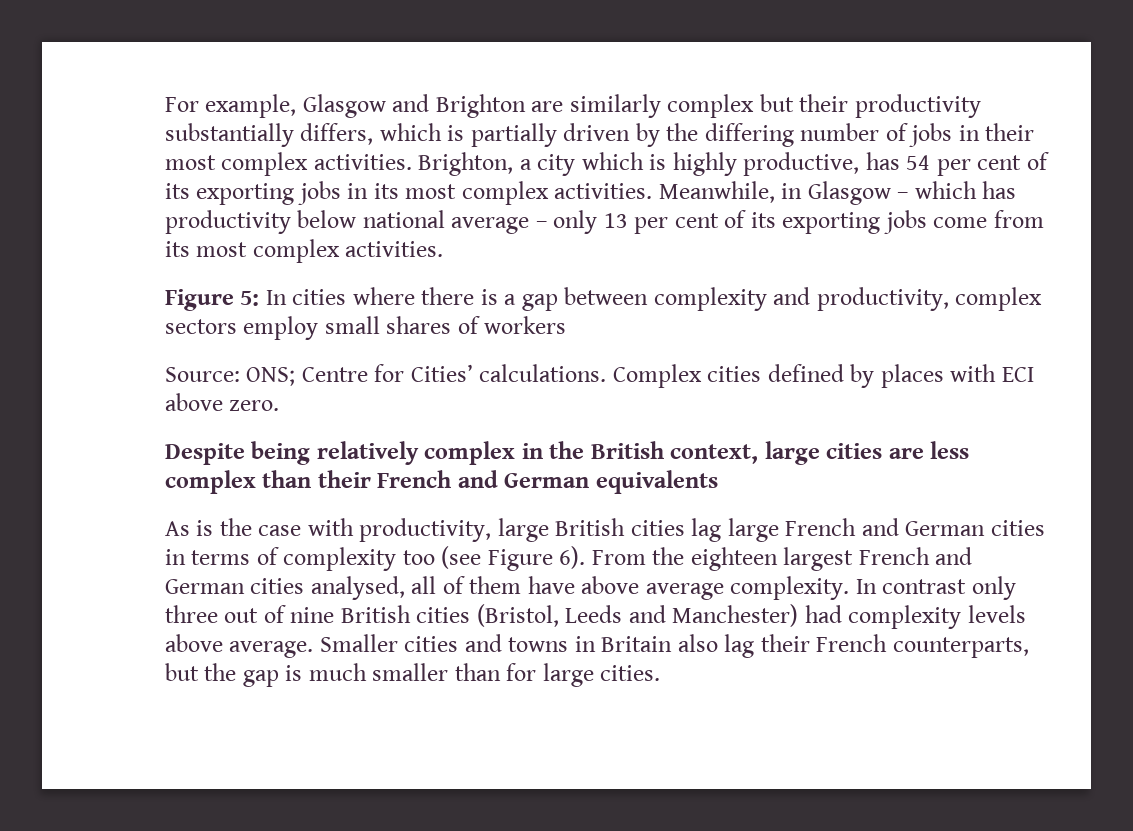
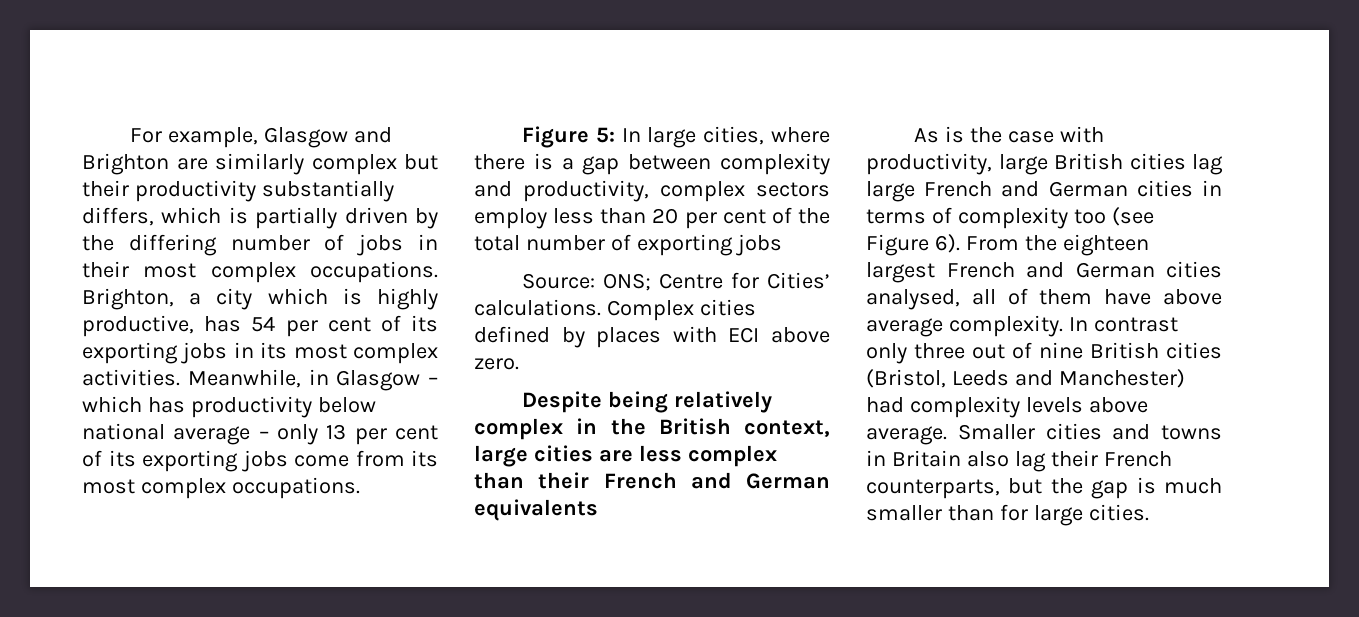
- For example, Glasgow and Brighton are similarly complex but their productivity substantially differs, which is partially driven by the differing number of jobs in their most complex activities.
+ For example, Glasgow and Brighton are similarly complex but their productivity substantially differs, which is partially driven by the differing number of jobs in their most complex occupations.
- Meanwhile, in Glasgow – which has productivity below national average – only 13 per cent of its exporting jobs come from its most complex activities.
+ Meanwhile, in Glasgow – which has productivity below national average – only 13 per cent of its exporting jobs come from its most complex occupations.
- Figure 5: In cities where there is a gap between complexity and productivity, complex sectors employ small shares of workers
+ Figure 5: In large cities, where there is a gap between complexity and productivity, complex sectors employ less than 20 per cent of the total number of exporting jobs

